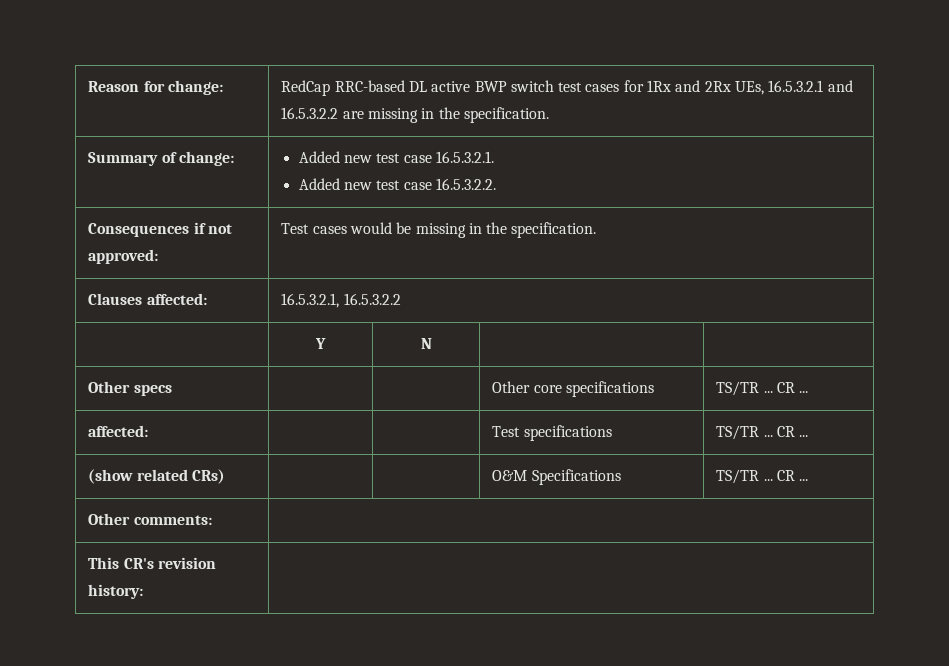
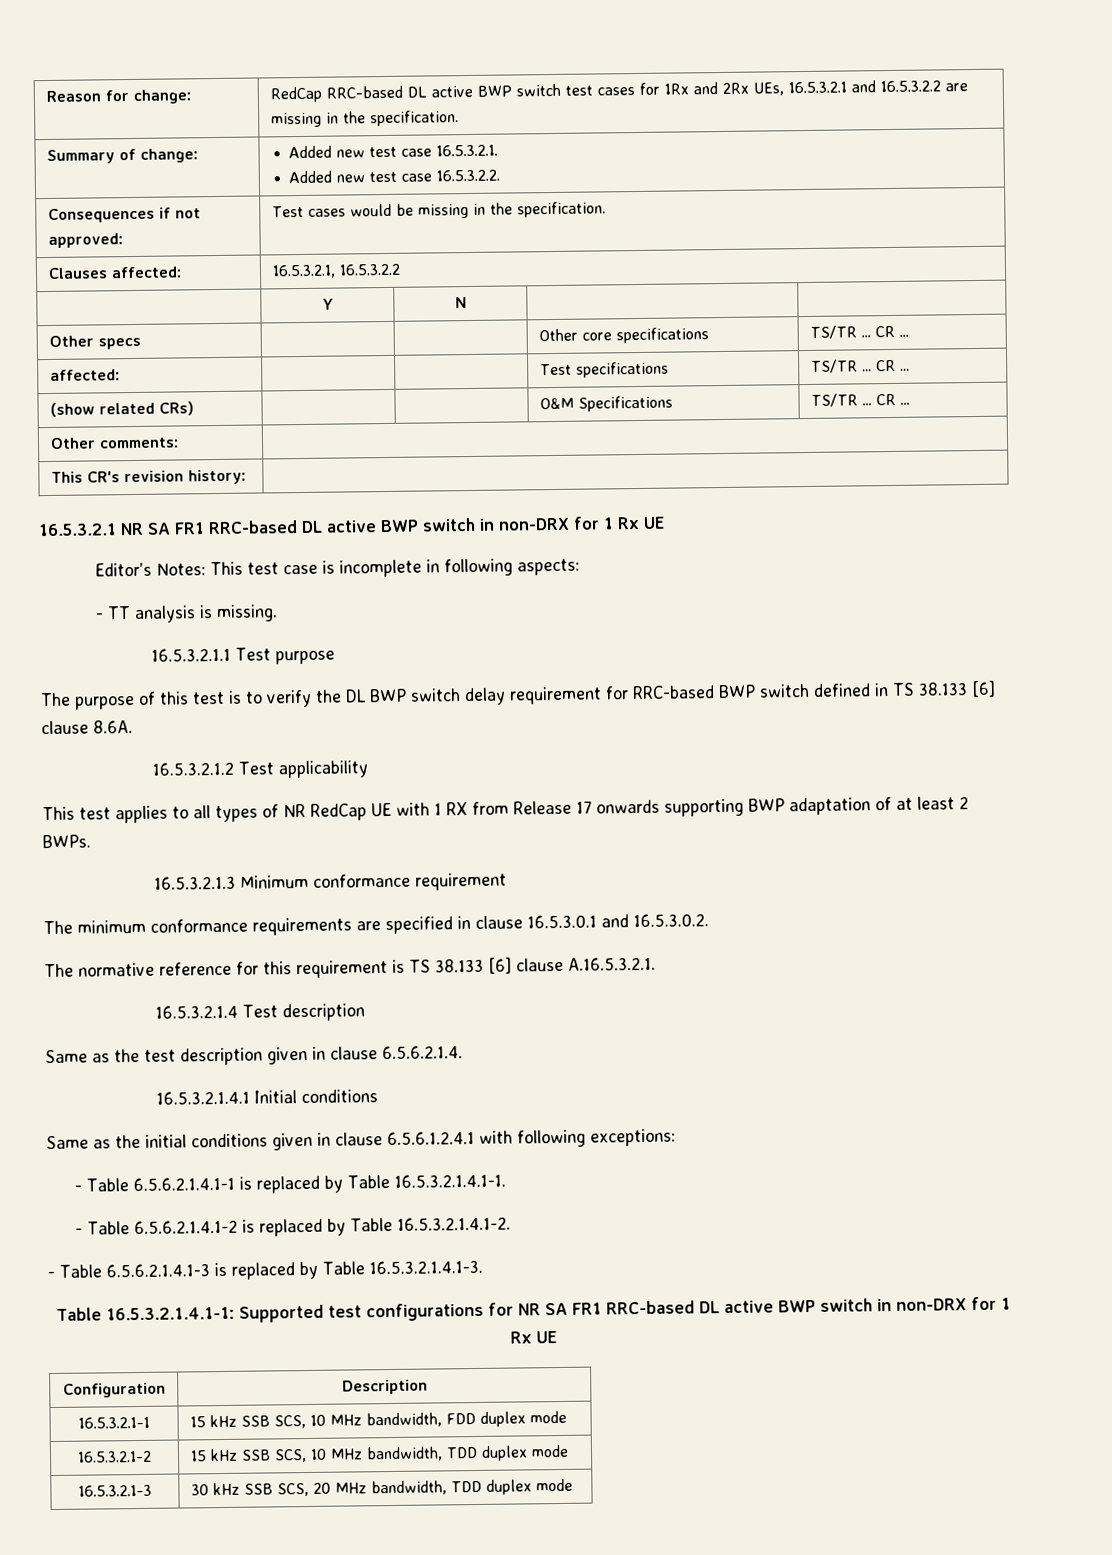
+ 16.5.3.2.1 NR SA FR1 RRC-based DL active BWP switch in non-DRX for 1 Rx UE
+ Editor’s Notes: This test case is incomplete in following aspects:
+ - TT analysis is missing.
+ 16.5.3.2.1.1 Test purpose
+ The purpose of this test is to verify the DL BWP switch delay requirement for RRC-based BWP switch defined in TS 38.133 [6] clause 8.6A.
+ 16.5.3.2.1.2 Test applicability
+ This test applies to all types of NR RedCap UE with 1 RX from Release 17 onwards supporting BWP adaptation of at least 2 BWPs.
+ 16.5.3.2.1.3 Minimum conformance requirement
+ The minimum conformance requirements are specified in clause 16.5.3.0.1 and 16.5.3.0.2.
+ The normative reference for this requirement is TS 38.133 [6] clause A.16.5.3.2.1.
+ 16.5.3.2.1.4 Test description
+ Same as the test description given in clause 6.5.6.2.1.4.
+ 16.5.3.2.1.4.1 Initial conditions
+ Same as the initial conditions given in clause 6.5.6.1.2.4.1 with following exceptions:
+ - Table 6.5.6.2.1.4.1-1 is replaced by Table 16.5.3.2.1.4.1-1.
+ - Table 6.5.6.2.1.4.1-2 is replaced by Table 16.5.3.2.1.4.1-2.
+ - Table 6.5.6.2.1.4.1-3 is replaced by Table 16.5.3.2.1.4.1-3.
+ Table 16.5.3.2.1.4.1-1: Supported test configurations for NR SA FR1 RRC-based DL active BWP switch in non-DRX for 1 Rx UE
+ Configuration | Description
+ 16.5.3.2.1-1 | 15 kHz SSB SCS, 10 MHz bandwidth, FDD duplex mode
+ 16.5.3.2.1-2 | 15 kHz SSB SCS, 10 MHz bandwidth, TDD duplex mode
+ 16.5.3.2.1-3 | 30 kHz SSB SCS, 20 MHz bandwidth, TDD duplex mode

